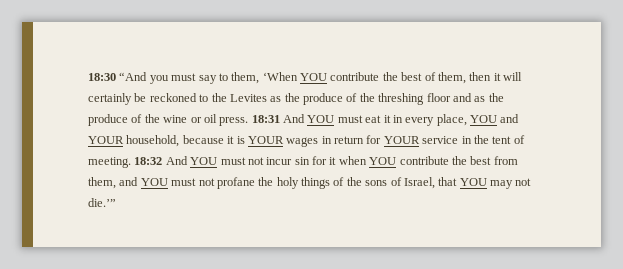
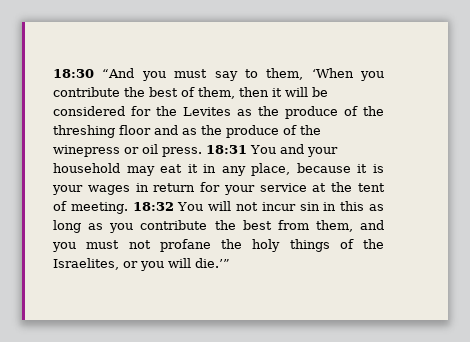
- 18:30 “And you must say to them, ‘When YOU contribute the best of them, then it will certainly be reckoned to the Levites as the produce of the threshing floor and as the produce of the wine or oil press.
+ 18:30 “And you must say to them, ‘When you contribute the best of them, then it will be considered for the Levites as the produce of the threshing floor and as the produce of the winepress or oil press.
- 18:31 And YOU must eat it in every place, YOU and YOUR household, because it is YOUR wages in return for YOUR service in the tent of meeting.
+ 18:31 You and your household may eat it in any place, because it is your wages in return for your service at the tent of meeting.
- 18:32 And YOU must not incur sin for it when YOU contribute the best from them, and YOU must not profane the holy things of the sons of Israel, that YOU may not die.’”
+ 18:32 You will not incur sin in this as long as you contribute the best from them, and you must not profane the holy things of the Israelites, or you will die.’”

